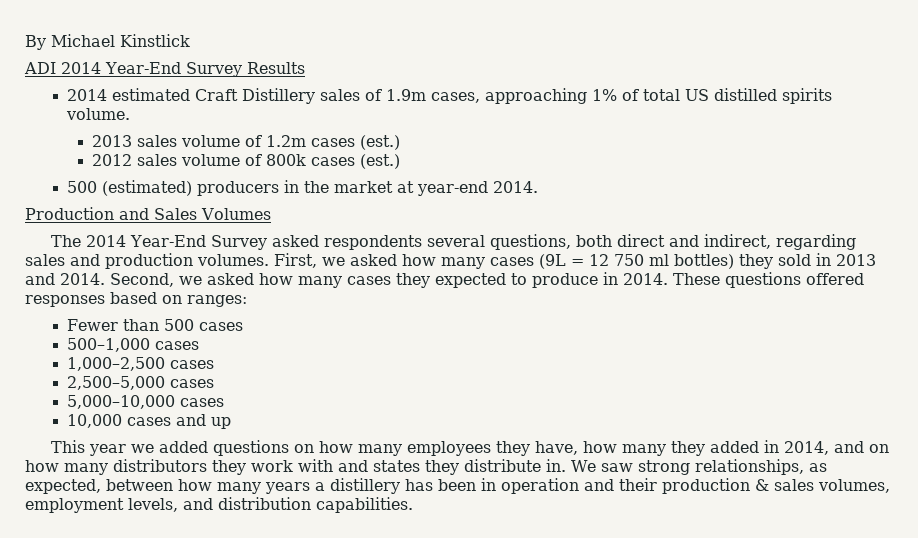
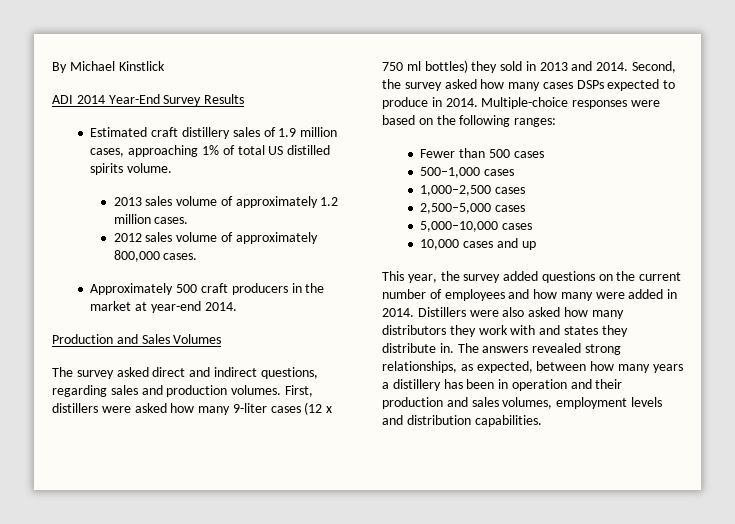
- 2014 estimated Craft Distillery sales of 1.9m cases, approaching 1% of total US distilled spirits volume.
+ Estimated craft distillery sales of 1.9 million cases, approaching 1% of total US distilled spirits volume.
- 2013 sales volume of 1.2m cases (est.)
+ 2013 sales volume of approximately 1.2 million cases.
- 2012 sales volume of 800k cases (est.)
- 500 (estimated) producers in the market at year-end 2014.
+ 2012 sales volume of approximately 800,000 cases.
+ Approximately 500 craft producers in the market at year-end 2014.
- The 2014 Year-End Survey asked respondents several questions, both direct and indirect, regarding sales and production volumes.
+ The survey asked direct and indirect questions, regarding sales and production volumes.
- First, we asked how many cases (9L = 12 750 ml bottles) they sold in 2013 and 2014.
+ First, distillers were asked how many 9-liter cases (12 x 750 ml bottles) they sold in 2013 and 2014.
- Second, we asked how many cases they expected to produce in 2014.
+ Second, the survey asked how many cases DSPs expected to produce in 2014.
- These questions offered responses based on ranges:
+ Multiple-choice responses were based on the following ranges:
- This year we added questions on how many employees they have, how many they added in 2014, and on how many distributors they work with and states they distribute in.
+ This year, the survey added questions on the current number of employees and how many were added in 2014. Distillers were also asked how many distributors they work with and states they distribute in.
- We saw strong relationships, as expected, between how many years a distillery has been in operation and their production & sales volumes, employment levels, and distribution capabilities.
+ The answers revealed strong relationships, as expected, between how many years a distillery has been in operation and their production and sales volumes, employment levels and distribution capabilities.

